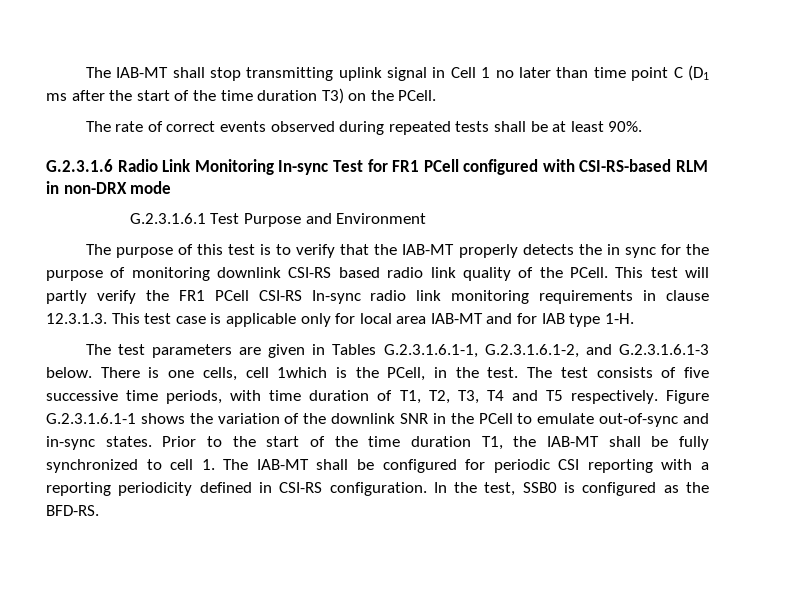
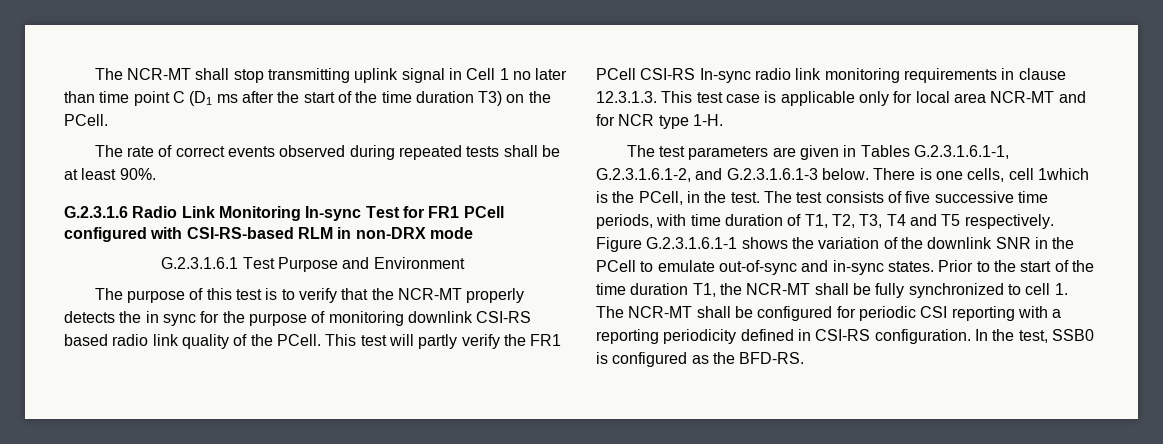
- The IAB-MT shall stop transmitting uplink signal in Cell 1 no later than time point C (D1 ms after the start of the time duration T3) on the PCell.
+ The NCR-MT shall stop transmitting uplink signal in Cell 1 no later than time point C (D1 ms after the start of the time duration T3) on the PCell.
- The purpose of this test is to verify that the IAB-MT properly detects the in sync for the purpose of monitoring downlink CSI-RS based radio link quality of the PCell.
+ The purpose of this test is to verify that the NCR-MT properly detects the in sync for the purpose of monitoring downlink CSI-RS based radio link quality of the PCell.
- This test will partly verify the FR1 PCell CSI-RS In-sync radio link monitoring requirements in clause 12.3.1.3. This test case is applicable only for local area IAB-MT and for IAB type 1-H.
+ This test will partly verify the FR1 PCell CSI-RS In-sync radio link monitoring requirements in clause 12.3.1.3. This test case is applicable only for local area NCR-MT and for NCR type 1-H.
- Prior to the start of the time duration T1, the IAB-MT shall be fully synchronized to cell 1. The IAB-MT shall be configured for periodic CSI reporting with a reporting periodicity defined in CSI-RS configuration.
+ Prior to the start of the time duration T1, the NCR-MT shall be fully synchronized to cell 1. The NCR-MT shall be configured for periodic CSI reporting with a reporting periodicity defined in CSI-RS configuration.

